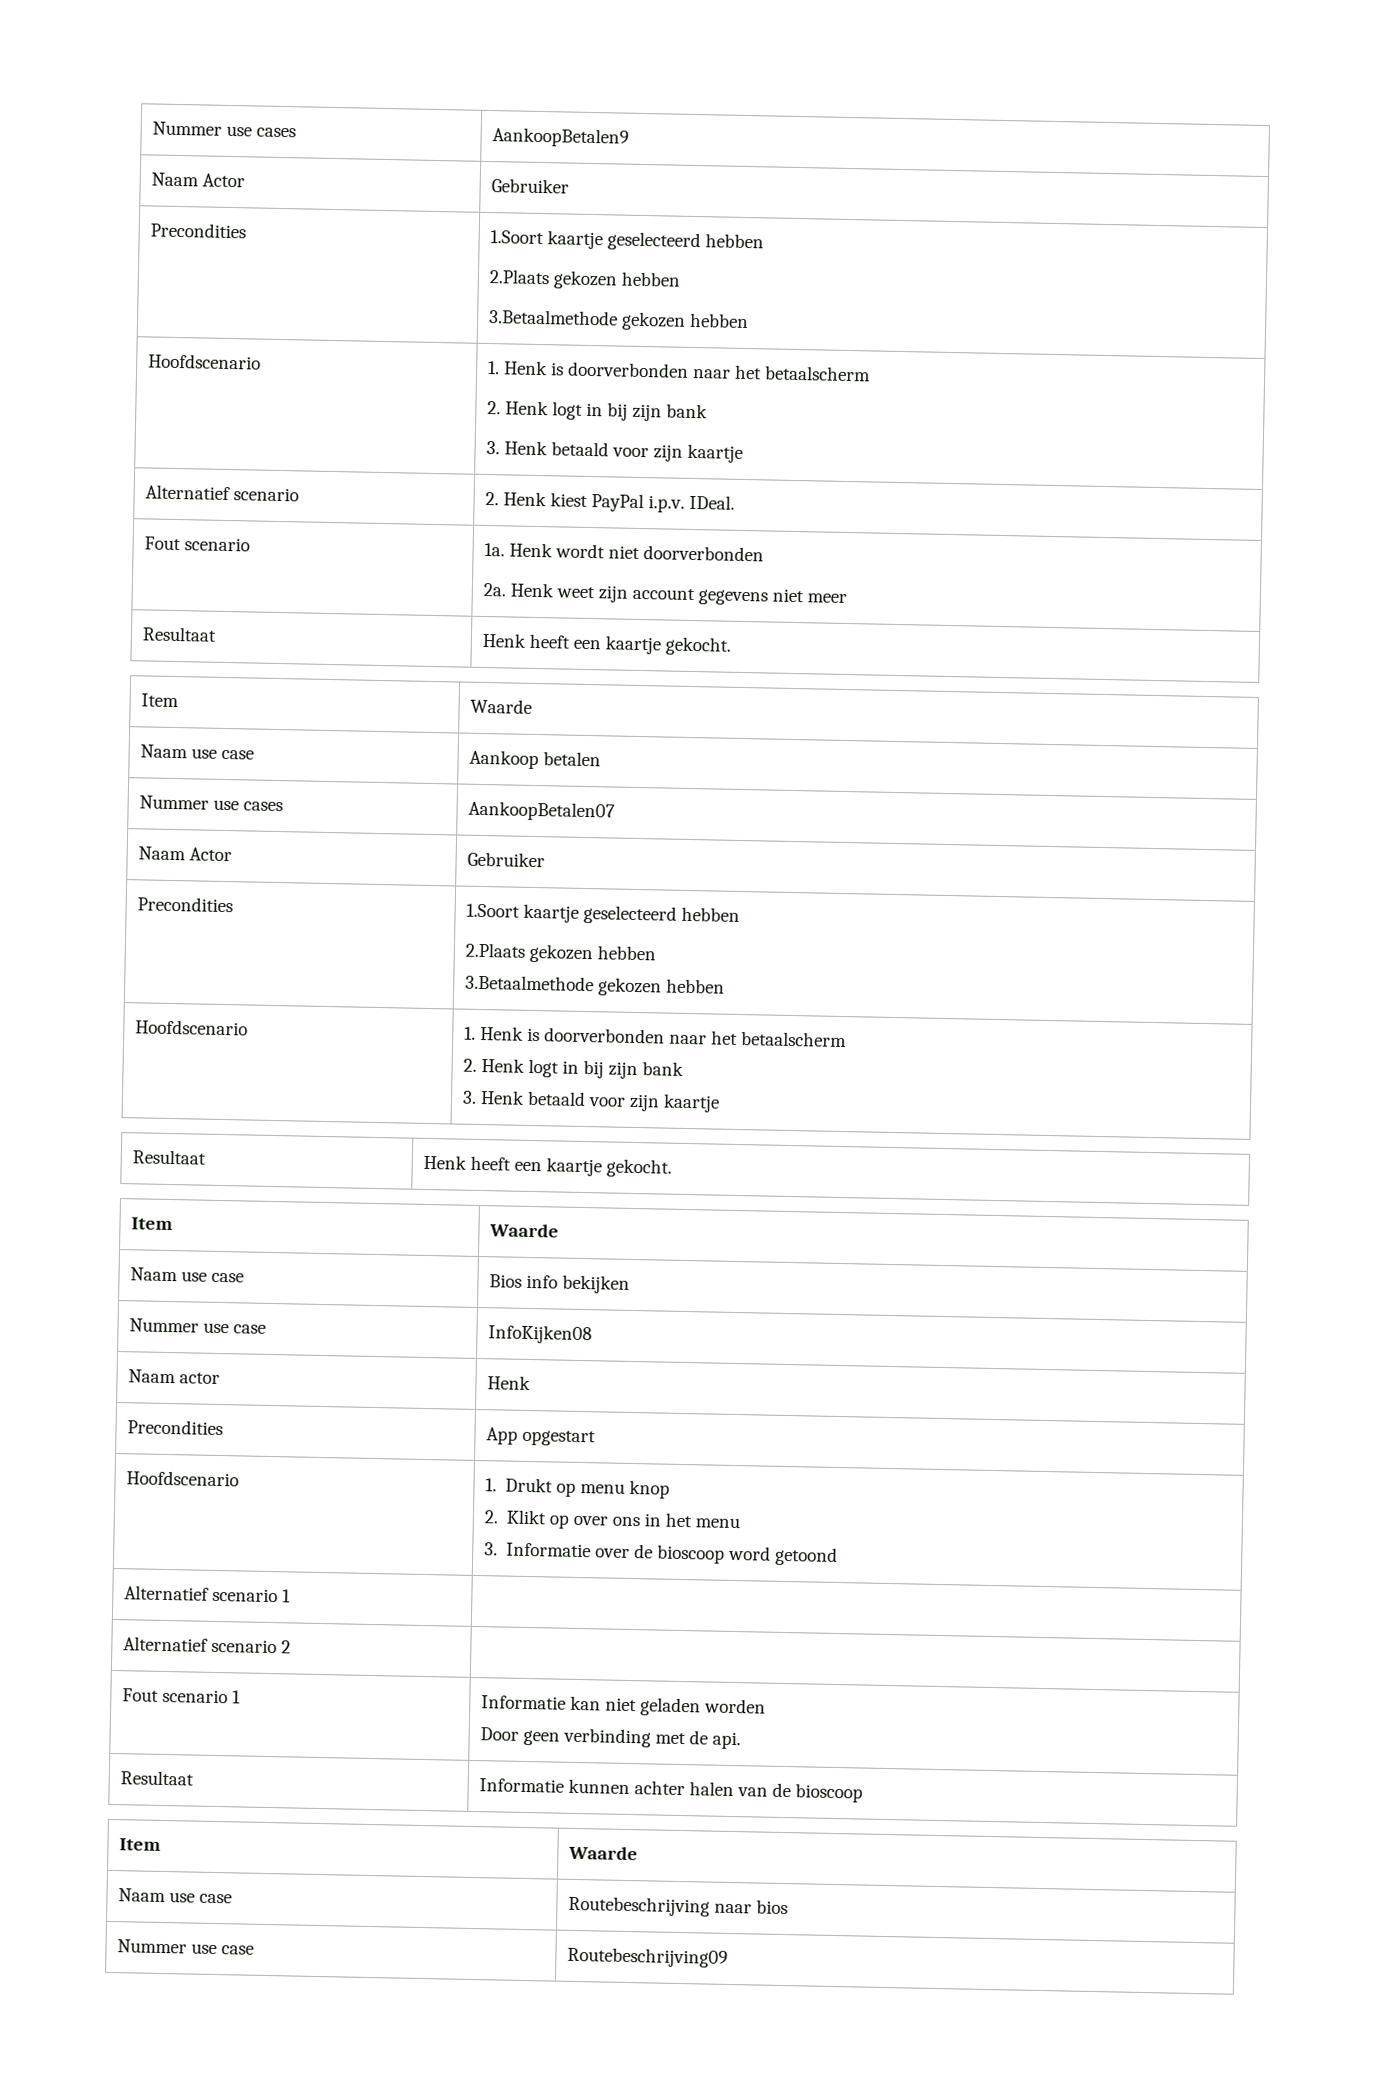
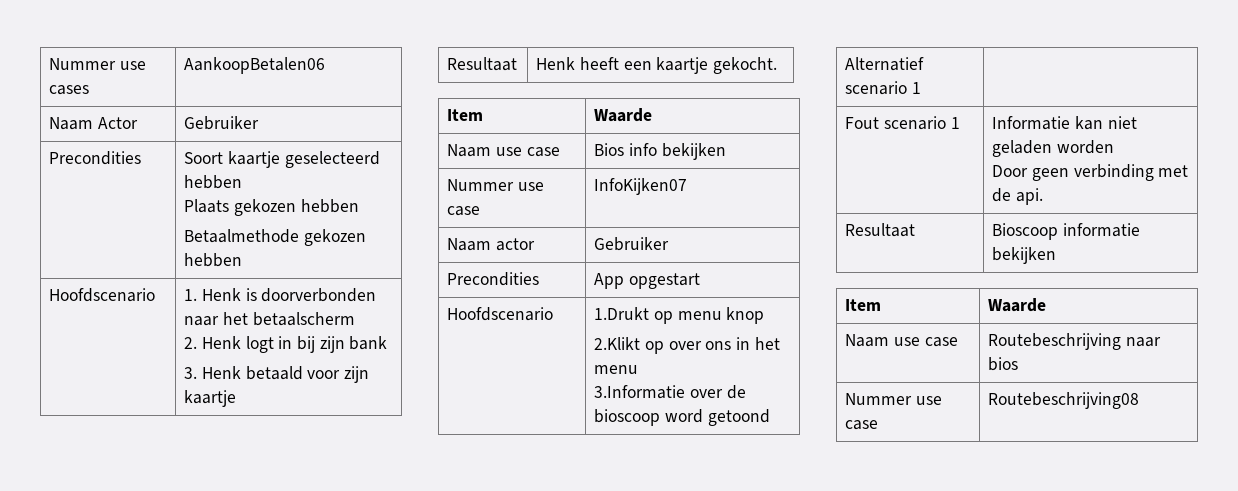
- Nummer use cases | AankoopBetalen9
+ Nummer use cases | AankoopBetalen06
  Naam Actor | Gebruiker
- Precondities | 1.Soort kaartje geselecteerd hebben
- 2.Plaats gekozen hebben
- 3.Betaalmethode gekozen hebben
- Hoofdscenario | 1. Henk is doorverbonden naar het betaalscherm
- 2. Henk logt in bij zijn bank
- 3. Henk betaald voor zijn kaartje
- Alternatief scenario | 2. Henk kiest PayPal i.p.v. IDeal.
- Fout scenario | 1a. Henk wordt niet doorverbonden
- 2a. Henk weet zijn account gegevens niet meer
- Resultaat | Henk heeft een kaartje gekocht.
- Item | Waarde
- Naam use case | Aankoop betalen
- Nummer use cases | AankoopBetalen07
- Naam Actor | Gebruiker
- Precondities | 1.Soort kaartje geselecteerd hebben
- 2.Plaats gekozen hebben
- 3.Betaalmethode gekozen hebben
+ Precondities | Soort kaartje geselecteerd hebben
+ Plaats gekozen hebben
+ Betaalmethode gekozen hebben
- Nummer use case | InfoKijken08
+ Nummer use case | InfoKijken07
- Naam actor | Henk
+ Naam actor | Gebruiker
- Hoofdscenario | 1. Drukt op menu knop
- 2. Klikt op over ons in het menu
- 3. Informatie over de bioscoop word getoond
+ Hoofdscenario | 1.Drukt op menu knop
+ 2.Klikt op over ons in het menu
+ 3.Informatie over de bioscoop word getoond
- Alternatief scenario 2 |
- Resultaat | Informatie kunnen achter halen van de bioscoop
+ Resultaat | Bioscoop informatie bekijken
- Nummer use case | Routebeschrijving09
+ Nummer use case | Routebeschrijving08

